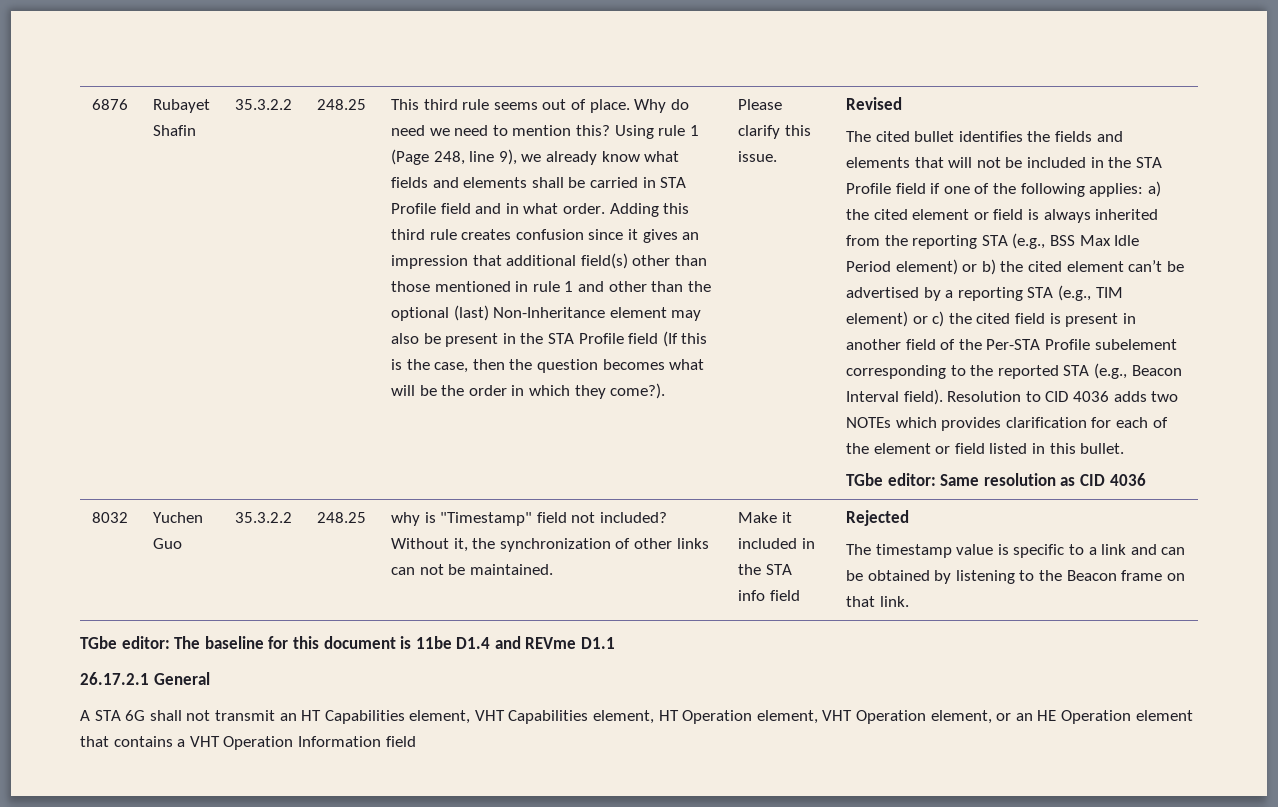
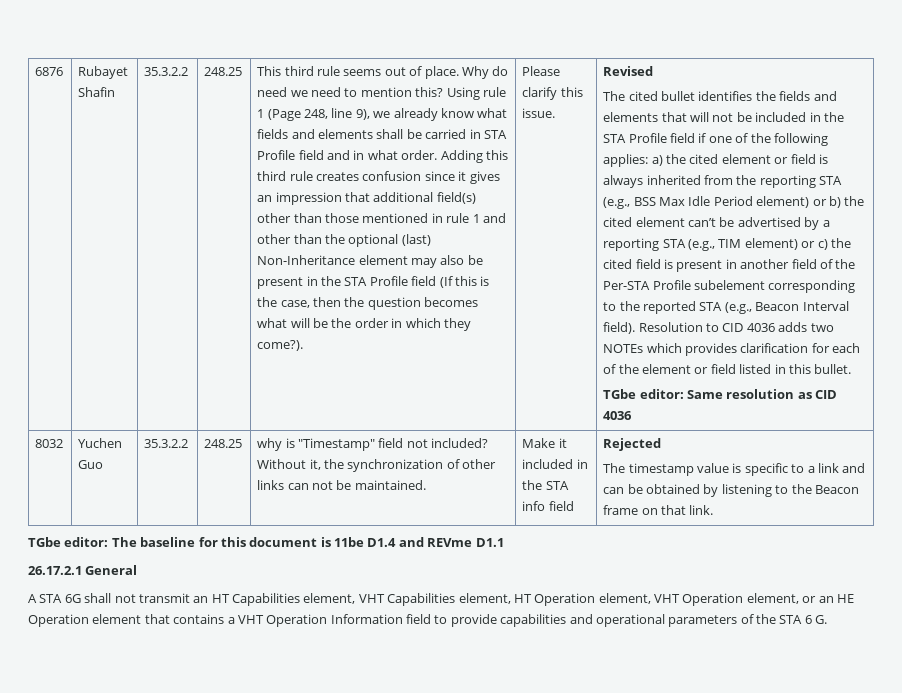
- A STA 6G shall not transmit an HT Capabilities element, VHT Capabilities element, HT Operation element, VHT Operation element, or an HE Operation element that contains a VHT Operation Information field
+ A STA 6G shall not transmit an HT Capabilities element, VHT Capabilities element, HT Operation element, VHT Operation element, or an HE Operation element that contains a VHT Operation Information field to provide capabilities and operational parameters of the STA 6 G.

